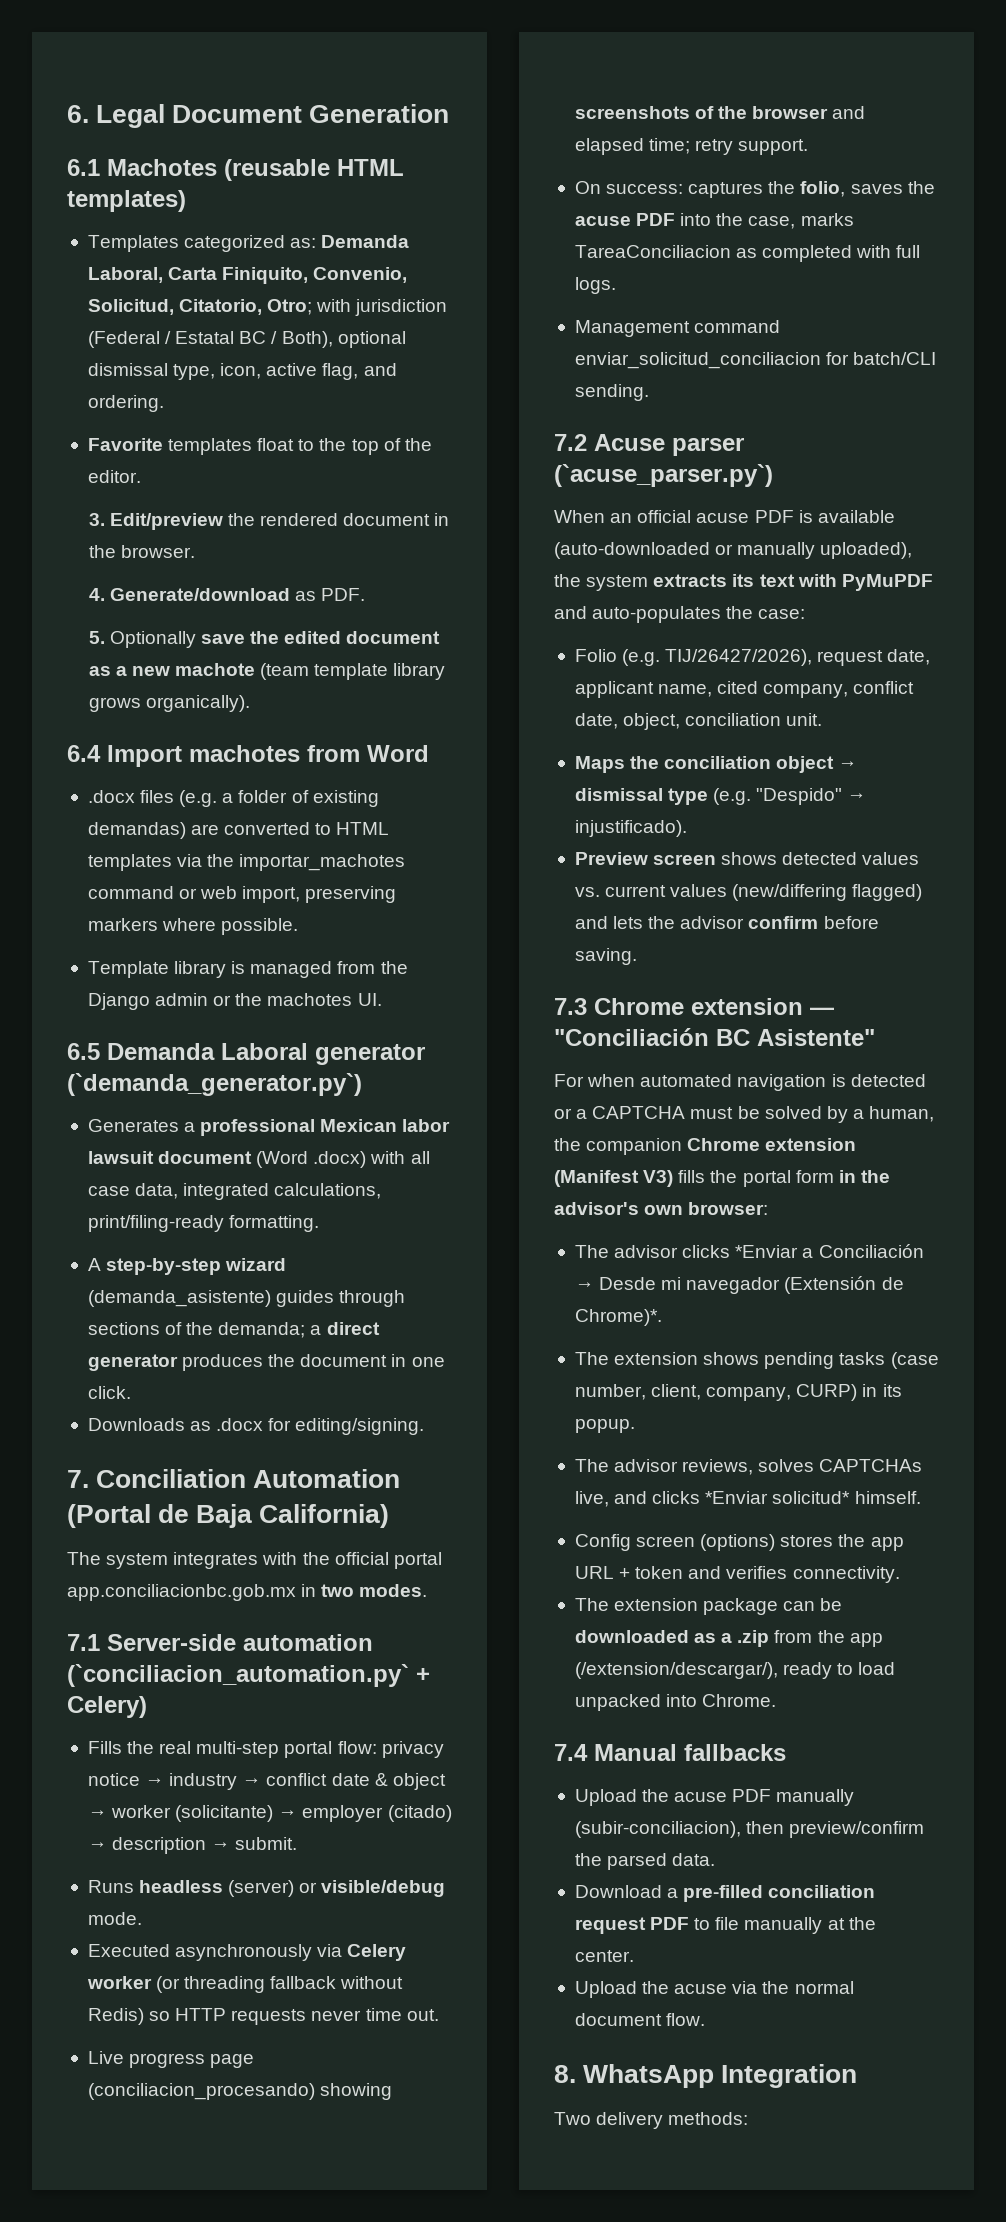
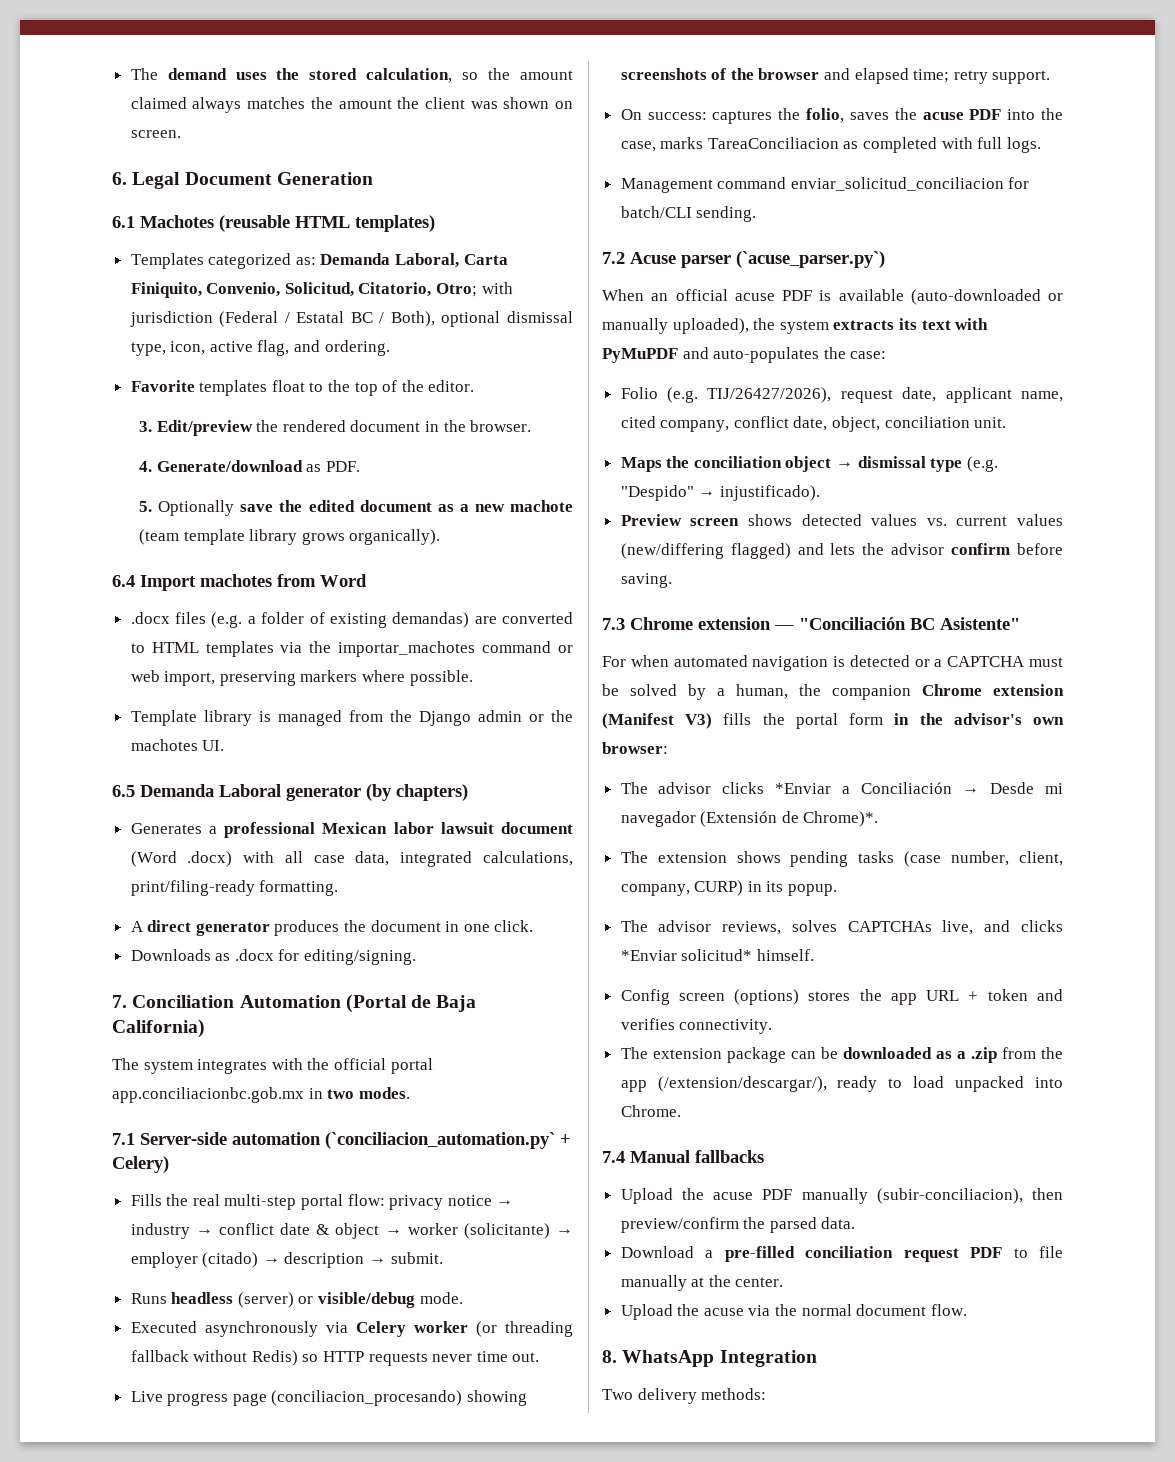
+ The demand uses the stored calculation, so the amount claimed always matches the amount the client was shown on screen.
- 6.5 Demanda Laboral generator (`demanda_generator.py`)
+ 6.5 Demanda Laboral generator (by chapters)
- A step-by-step wizard (demanda_asistente) guides through sections of the demanda; a direct generator produces the document in one click.
+ A direct generator produces the document in one click.

